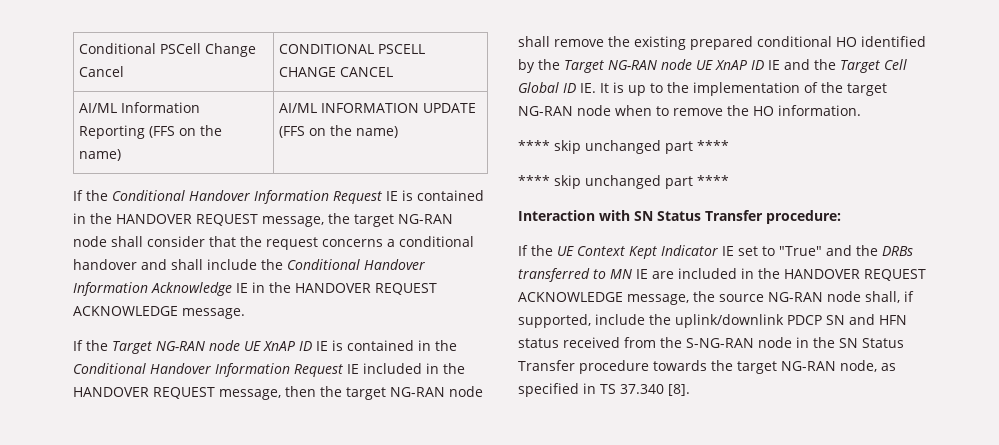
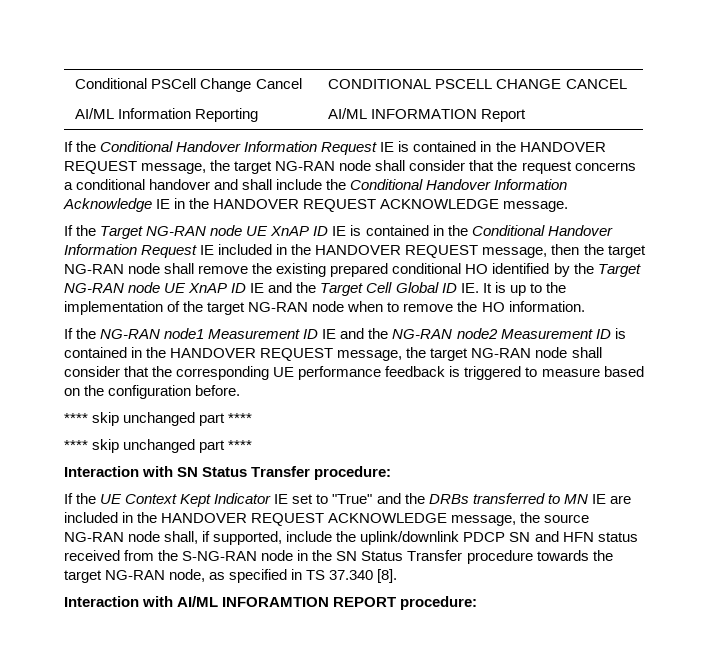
- AI/ML Information Reporting (FFS on the name) | AI/ML INFORMATION UPDATE (FFS on the name)
+ AI/ML Information Reporting | AI/ML INFORMATION Report
+ If the NG-RAN node1 Measurement ID IE and the NG-RAN node2 Measurement ID is contained in the HANDOVER REQUEST message, the target NG-RAN node shall consider that the corresponding UE performance feedback is triggered to measure based on the configuration before.
+ Interaction with AI/ML INFORAMTION REPORT procedure:

